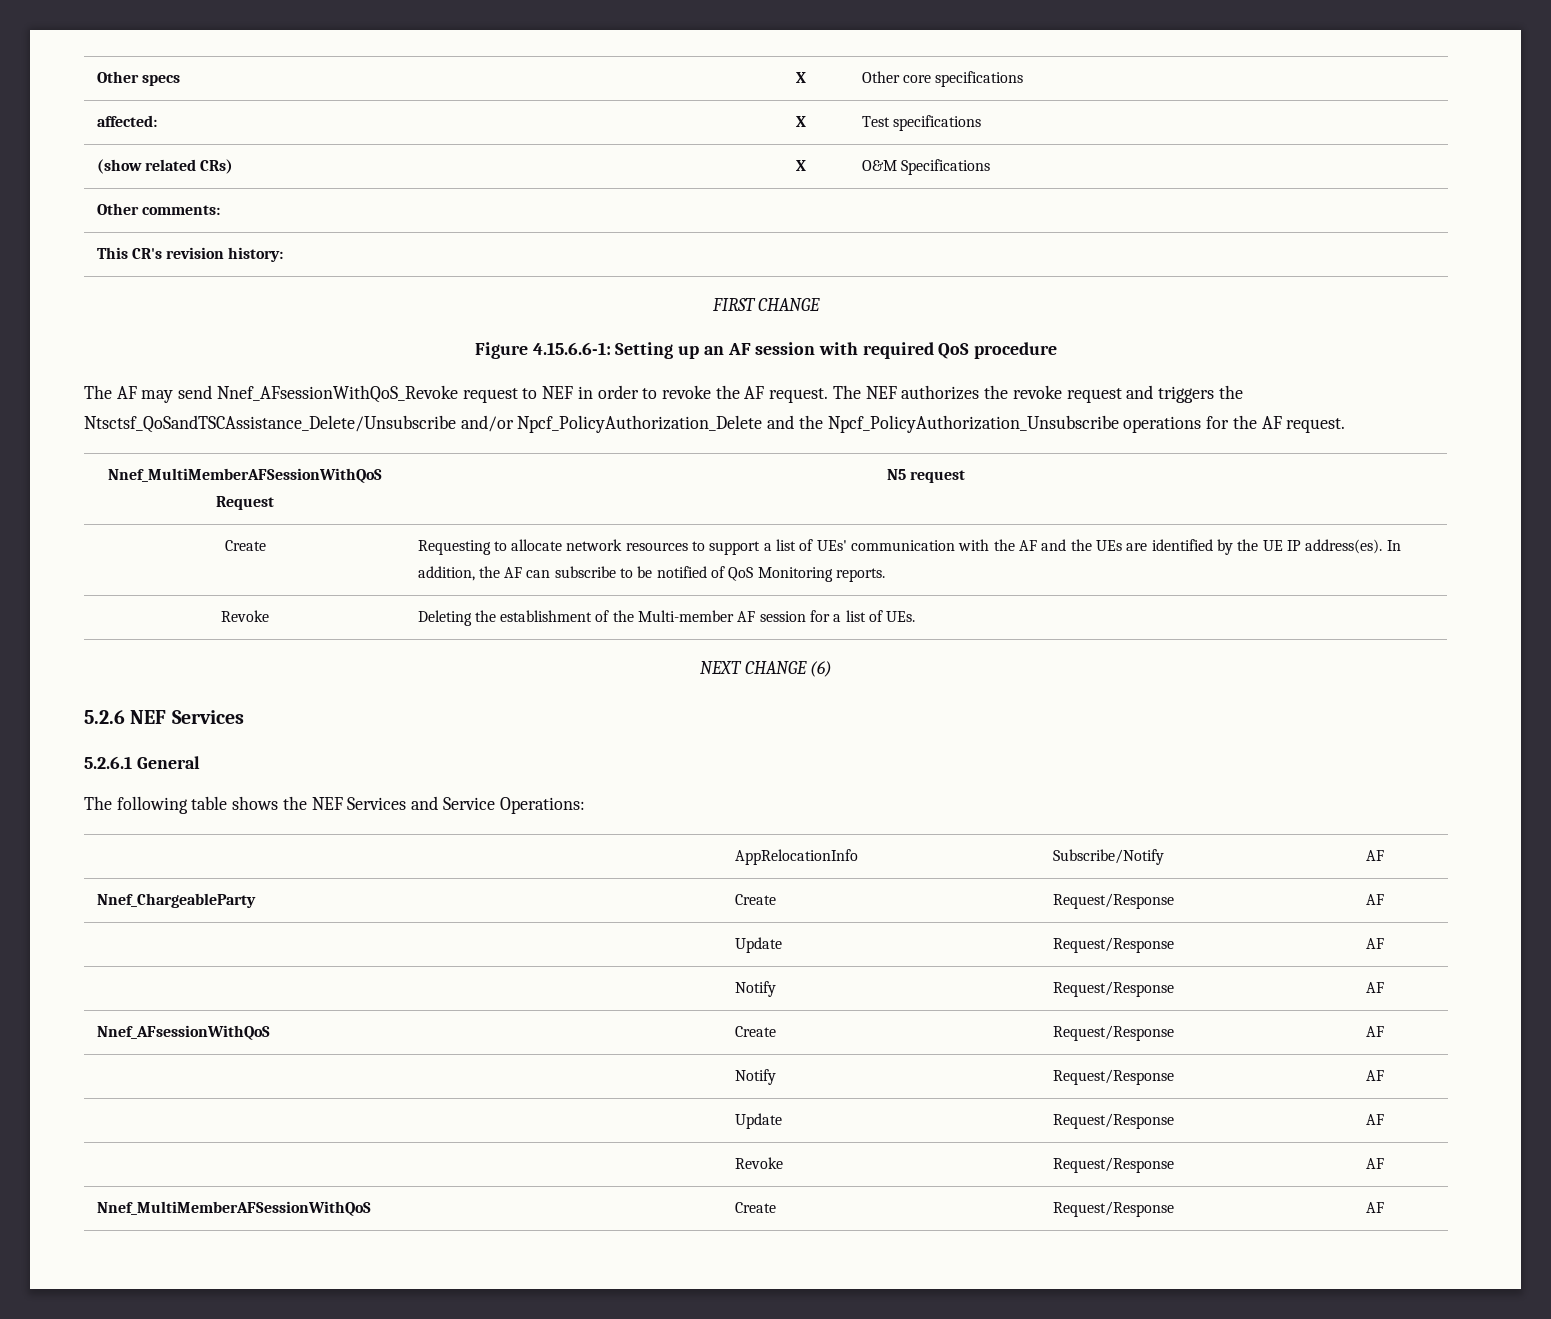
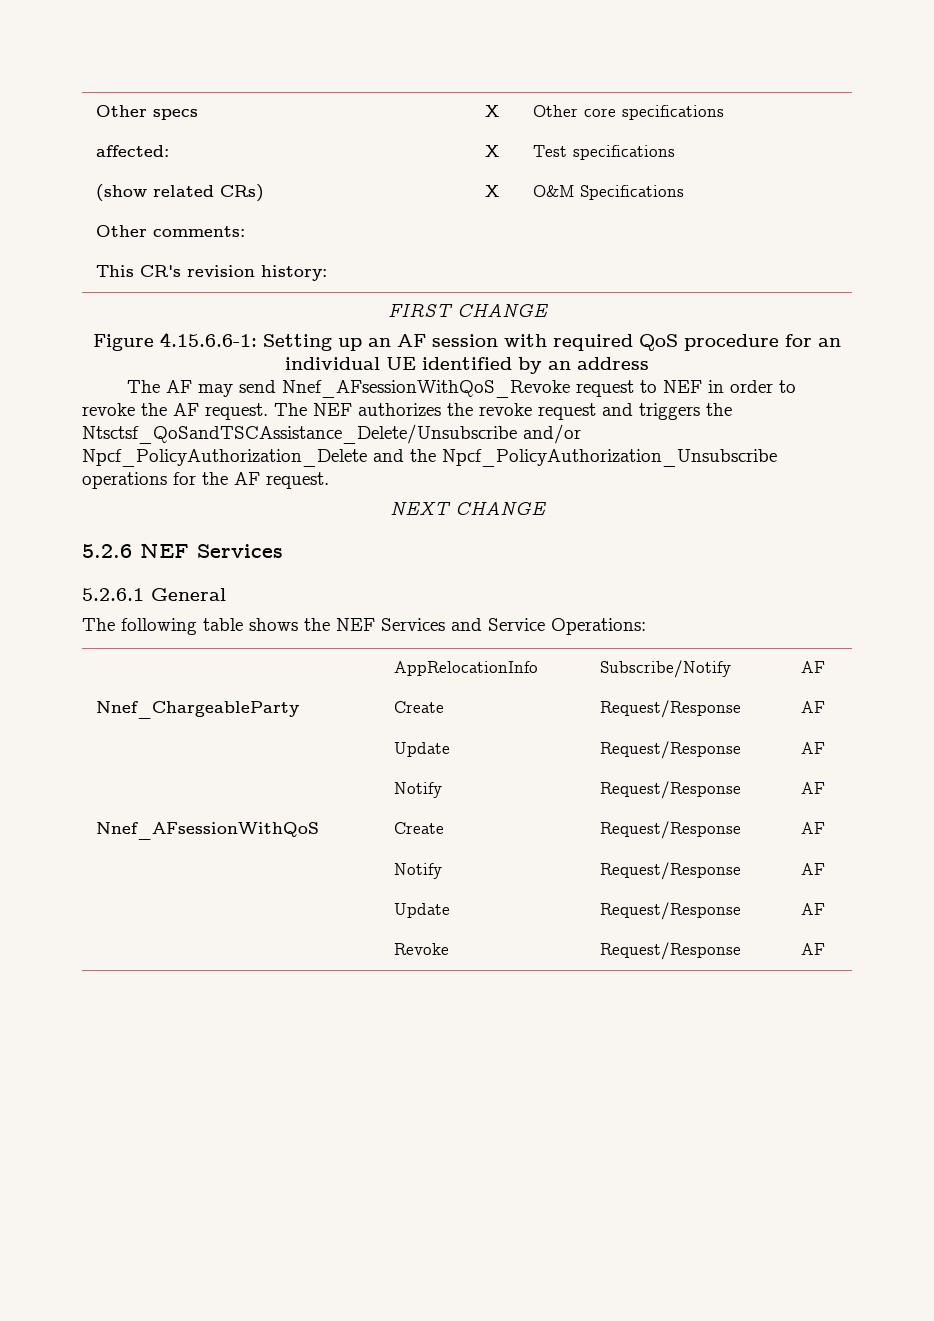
- Figure 4.15.6.6-1: Setting up an AF session with required QoS procedure
+ Figure 4.15.6.6-1: Setting up an AF session with required QoS procedure for an individual UE identified by an address
- Nnef_MultiMemberAFSessionWithQoS Request | N5 request
- Create | Requesting to allocate network resources to support a list of UEs' communication with the AF and the UEs are identified by the UE IP address(es). In addition, the AF can subscribe to be notified of QoS Monitoring reports.
- Revoke | Deleting the establishment of the Multi-member AF session for a list of UEs.
- NEXT CHANGE (6)
+ NEXT CHANGE
- Nnef_MultiMemberAFSessionWithQoS | Create | Request/Response | AF

